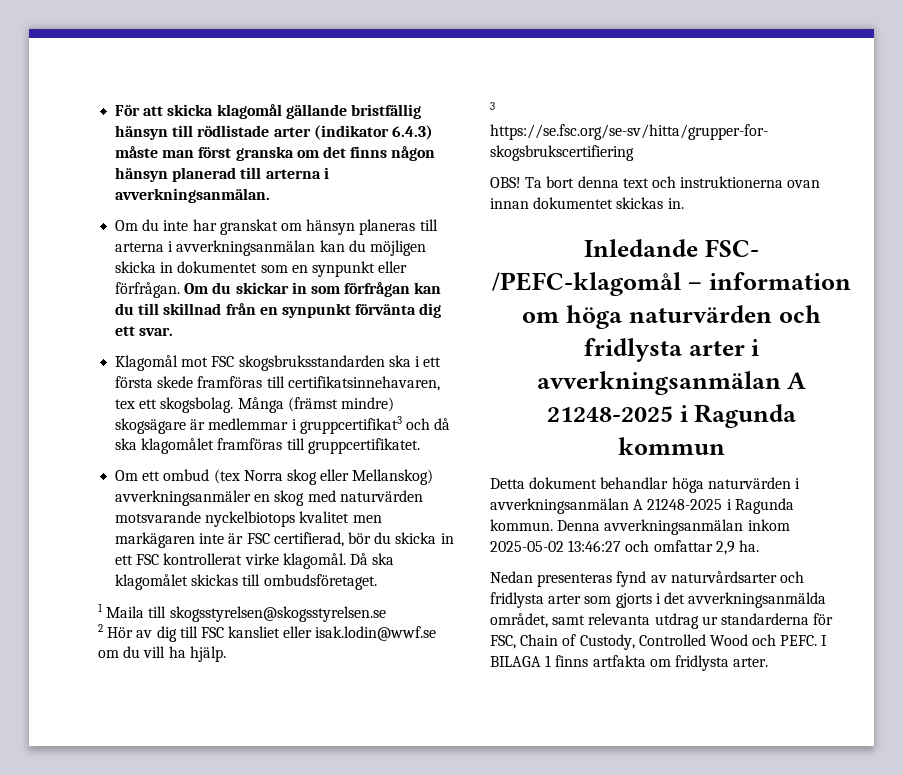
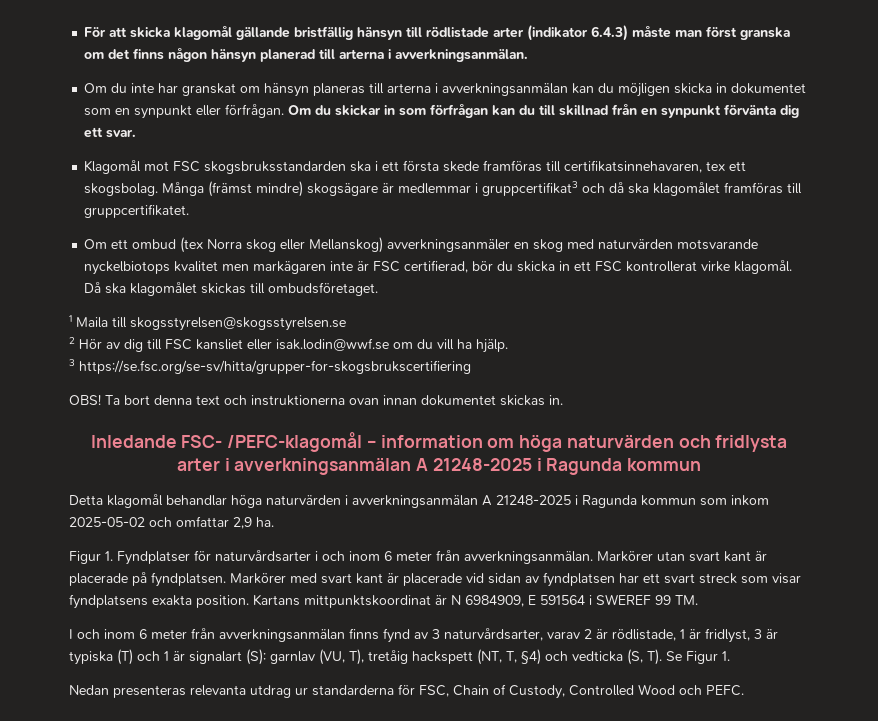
- Detta dokument behandlar höga naturvärden i avverkningsanmälan A 21248-2025 i Ragunda kommun. Denna avverkningsanmälan inkom 2025-05-02 13:46:27 och omfattar 2,9 ha.
+ Detta klagomål behandlar höga naturvärden i avverkningsanmälan A 21248-2025 i Ragunda kommun som inkom 2025-05-02 och omfattar 2,9 ha.
- Nedan presenteras fynd av naturvårdsarter och fridlysta arter som gjorts i det avverkningsanmälda området, samt relevanta utdrag ur standarderna för FSC, Chain of Custody, Controlled Wood och PEFC. I BILAGA 1 finns artfakta om fridlysta arter.
+ Figur 1. Fyndplatser för naturvårdsarter i och inom 6 meter från avverkningsanmälan. Markörer utan svart kant är placerade på fyndplatsen. Markörer med svart kant är placerade vid sidan av fyndplatsen har ett svart streck som visar fyndplatsens exakta position. Kartans mittpunktskoordinat är N 6984909, E 591564 i SWEREF 99 TM.
+ I och inom 6 meter från avverkningsanmälan finns fynd av 3 naturvårdsarter, varav 2 är rödlistade, 1 är fridlyst, 3 är typiska (T) och 1 är signalart (S): garnlav (VU, T), tretåig hackspett (NT, T, §4) och vedticka (S, T). Se Figur 1.
+ Nedan presenteras relevanta utdrag ur standarderna för FSC, Chain of Custody, Controlled Wood och PEFC.

